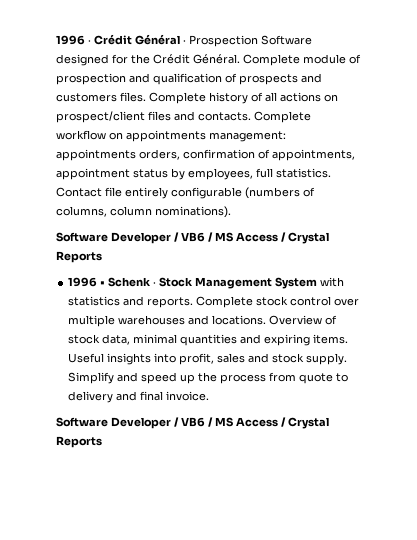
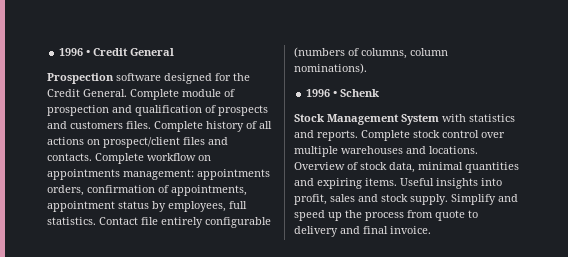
- 1996 · Crédit Général · Prospection Software designed for the Crédit Général.
+ 1996 • Credit General
+ Prospection software designed for the Credit General.
  Contact file entirely configurable (numbers of columns, column nominations).
- Software Developer / VB6 / MS Access / Crystal Reports
- 1996 • Schenk · Stock Management System with statistics and reports.
+ 1996 • Schenk
+ Stock Management System with statistics and reports.
  Simplify and speed up the process from quote to delivery and final invoice.
- Software Developer / VB6 / MS Access / Crystal Reports

